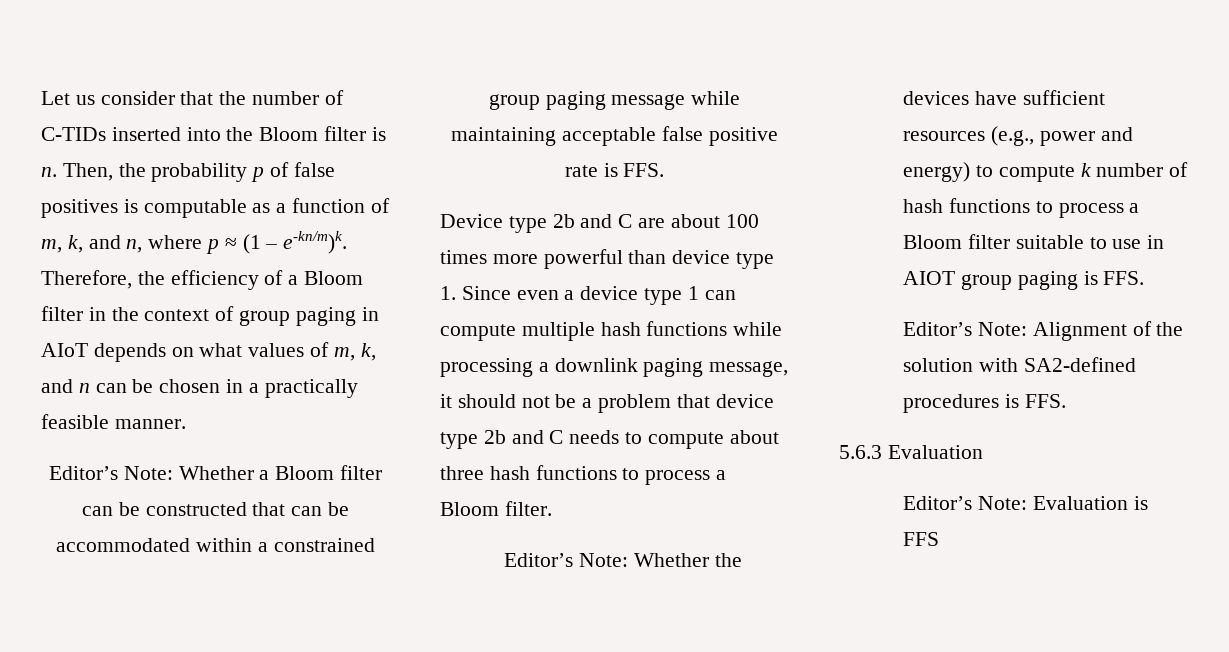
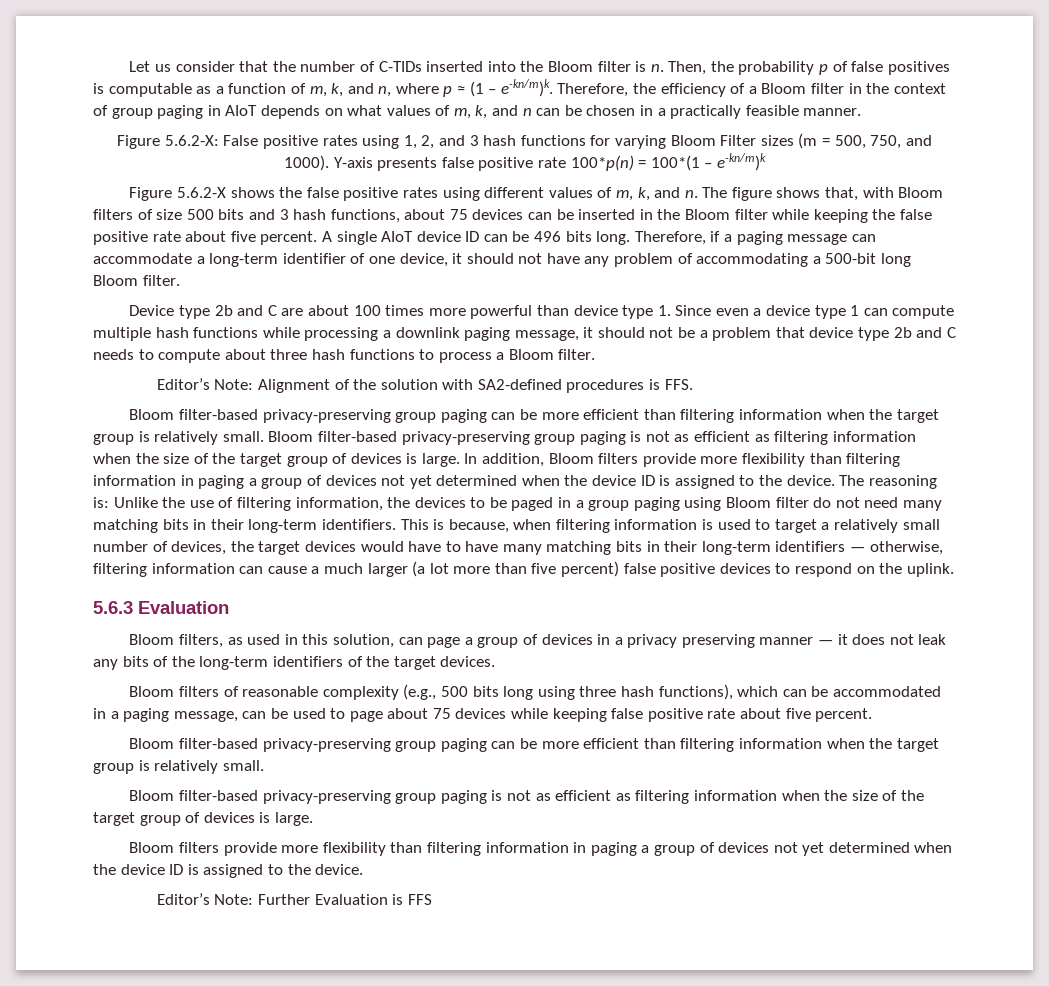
- Editor’s Note: Whether a Bloom filter can be constructed that can be accommodated within a constrained group paging message while maintaining acceptable false positive rate is FFS.
+ Figure 5.6.2-X: False positive rates using 1, 2, and 3 hash functions for varying Bloom Filter sizes (m = 500, 750, and 1000). Y-axis presents false positive rate 100*p(n) = 100*(1 – e-kn/m)k
+ Figure 5.6.2-X shows the false positive rates using different values of m, k, and n. The figure shows that, with Bloom filters of size 500 bits and 3 hash functions, about 75 devices can be inserted in the Bloom filter while keeping the false positive rate about five percent. A single AIoT device ID can be 496 bits long. Therefore, if a paging message can accommodate a long-term identifier of one device, it should not have any problem of accommodating a 500-bit long Bloom filter.
- Editor’s Note: Whether the devices have sufficient resources (e.g., power and energy) to compute k number of hash functions to process a Bloom filter suitable to use in AIOT group paging is FFS.
+ Bloom filter-based privacy-preserving group paging can be more efficient than filtering information when the target group is relatively small. Bloom filter-based privacy-preserving group paging is not as efficient as filtering information when the size of the target group of devices is large. In addition, Bloom filters provide more flexibility than filtering information in paging a group of devices not yet determined when the device ID is assigned to the device. The reasoning is: Unlike the use of filtering information, the devices to be paged in a group paging using Bloom filter do not need many matching bits in their long-term identifiers. This is because, when filtering information is used to target a relatively small number of devices, the target devices would have to have many matching bits in their long-term identifiers — otherwise, filtering information can cause a much larger (a lot more than five percent) false positive devices to respond on the uplink.
  5.6.3 Evaluation
- Editor’s Note: Evaluation is FFS
+ Bloom filters, as used in this solution, can page a group of devices in a privacy preserving manner — it does not leak any bits of the long-term identifiers of the target devices.
+ Bloom filters of reasonable complexity (e.g., 500 bits long using three hash functions), which can be accommodated in a paging message, can be used to page about 75 devices while keeping false positive rate about five percent.
+ Bloom filter-based privacy-preserving group paging can be more efficient than filtering information when the target group is relatively small.
+ Bloom filter-based privacy-preserving group paging is not as efficient as filtering information when the size of the target group of devices is large.
+ Bloom filters provide more flexibility than filtering information in paging a group of devices not yet determined when the device ID is assigned to the device.
+ Editor’s Note: Further Evaluation is FFS

